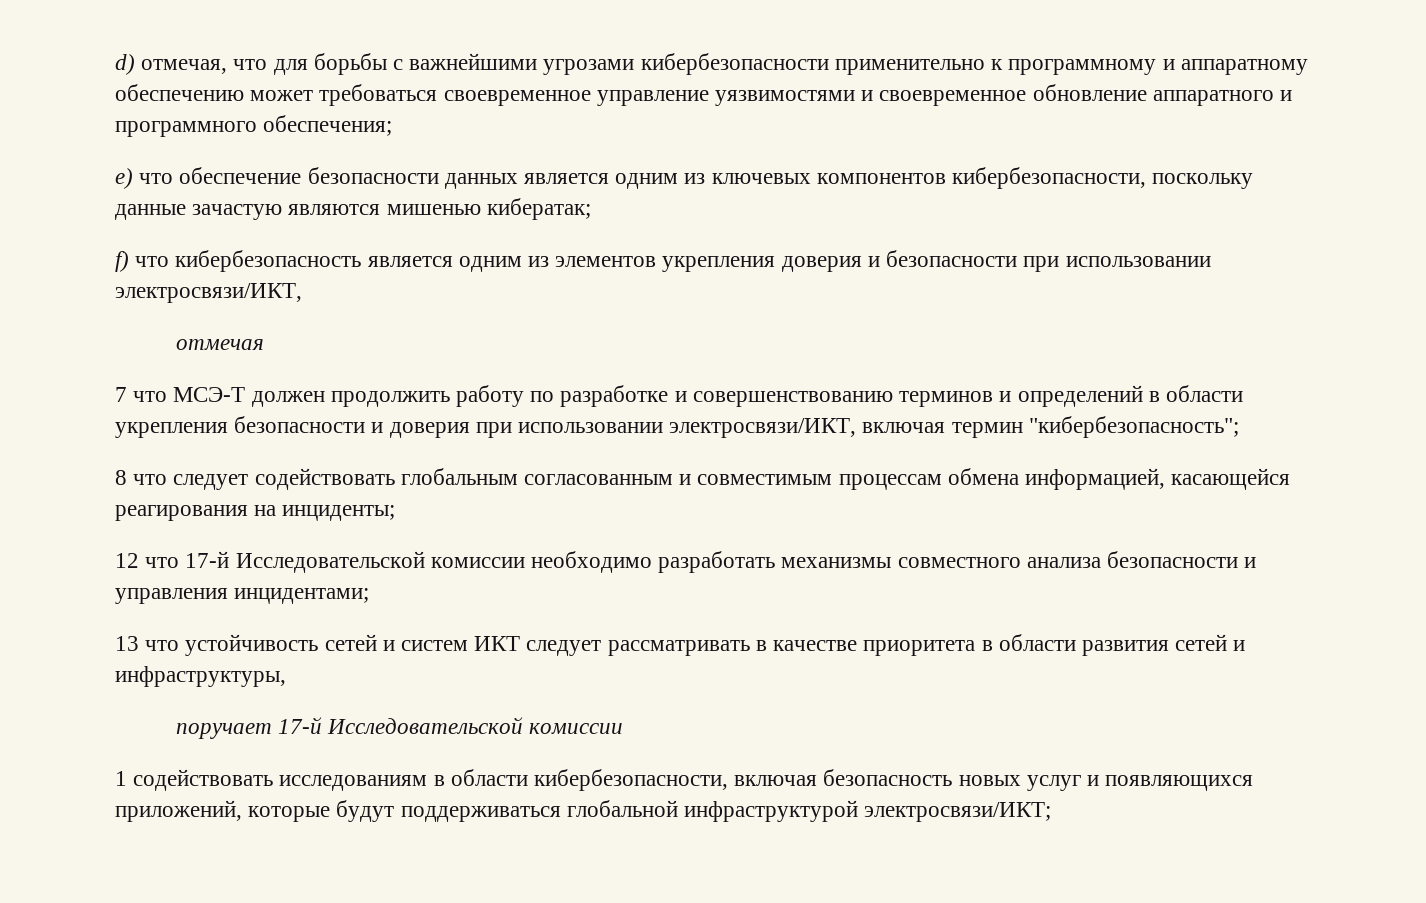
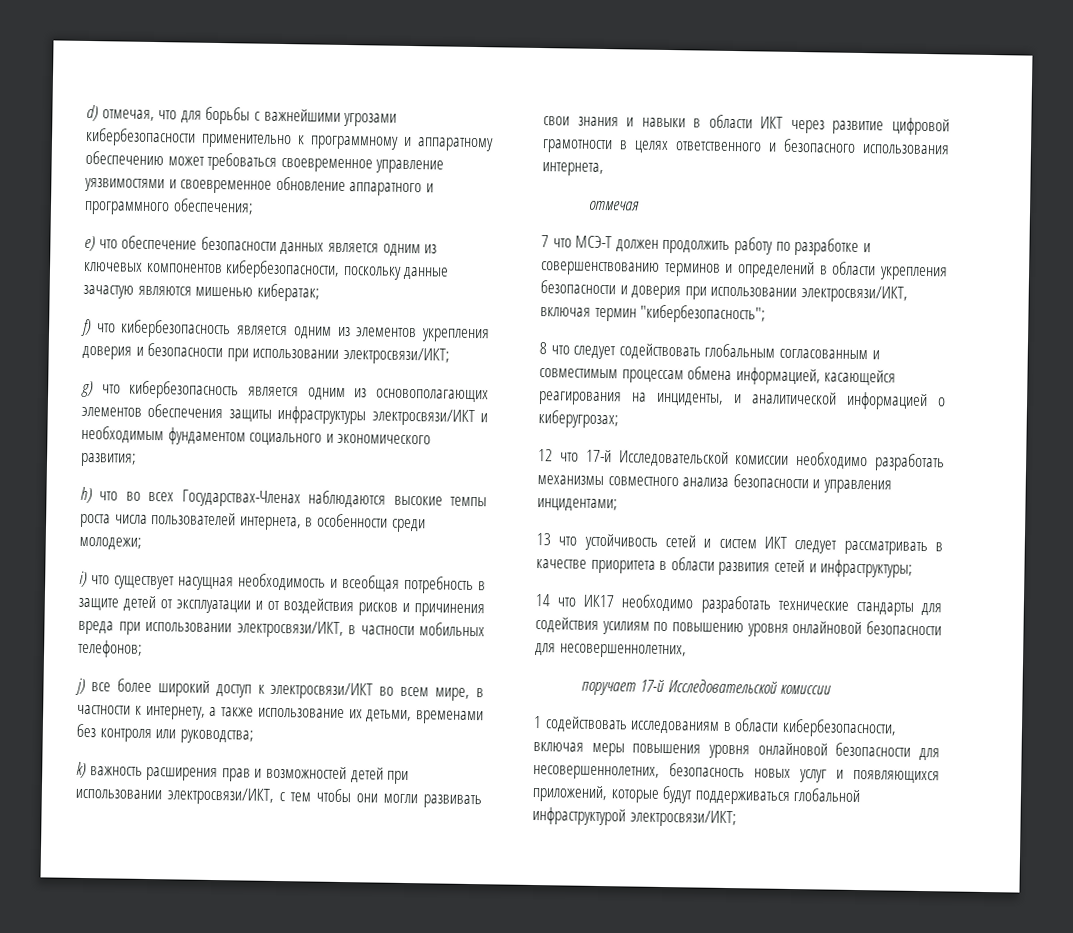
- f) что кибербезопасность является одним из элементов укрепления доверия и безопасности при использовании электросвязи/ИКТ,
+ f) что кибербезопасность является одним из элементов укрепления доверия и безопасности при использовании электросвязи/ИКТ;
+ g) что кибербезопасность является одним из основополагающих элементов обеспечения защиты инфраструктуры электросвязи/ИКТ и необходимым фундаментом социального и экономического развития;
+ h) что во всех Государствах-Членах наблюдаются высокие темпы роста числа пользователей интернета, в особенности среди молодежи;
+ i) что существует насущная необходимость и всеобщая потребность в защите детей от эксплуатации и от воздействия рисков и причинения вреда при использовании электросвязи/ИКТ, в частности мобильных телефонов;
+ j) все более широкий доступ к электросвязи/ИКТ во всем мире, в частности к интернету, а также использование их детьми, временами без контроля или руководства;
+ k) важность расширения прав и возможностей детей при использовании электросвязи/ИКТ, с тем чтобы они могли развивать свои знания и навыки в области ИКТ через развитие цифровой грамотности в целях ответственного и безопасного использования интернета,
- 8 что следует содействовать глобальным согласованным и совместимым процессам обмена информацией, касающейся реагирования на инциденты;
+ 8 что следует содействовать глобальным согласованным и совместимым процессам обмена информацией, касающейся реагирования на инциденты, и аналитической информацией о киберугрозах;
- 13 что устойчивость сетей и систем ИКТ следует рассматривать в качестве приоритета в области развития сетей и инфраструктуры,
+ 13 что устойчивость сетей и систем ИКТ следует рассматривать в качестве приоритета в области развития сетей и инфраструктуры;
+ 14 что ИК17 необходимо разработать технические стандарты для содействия усилиям по повышению уровня онлайновой безопасности для несовершеннолетних,
- 1 содействовать исследованиям в области кибербезопасности, включая безопасность новых услуг и появляющихся приложений, которые будут поддерживаться глобальной инфраструктурой электросвязи/ИКТ;
+ 1 содействовать исследованиям в области кибербезопасности, включая меры повышения уровня онлайновой безопасности для несовершеннолетних, безопасность новых услуг и появляющихся приложений, которые будут поддерживаться глобальной инфраструктурой электросвязи/ИКТ;

